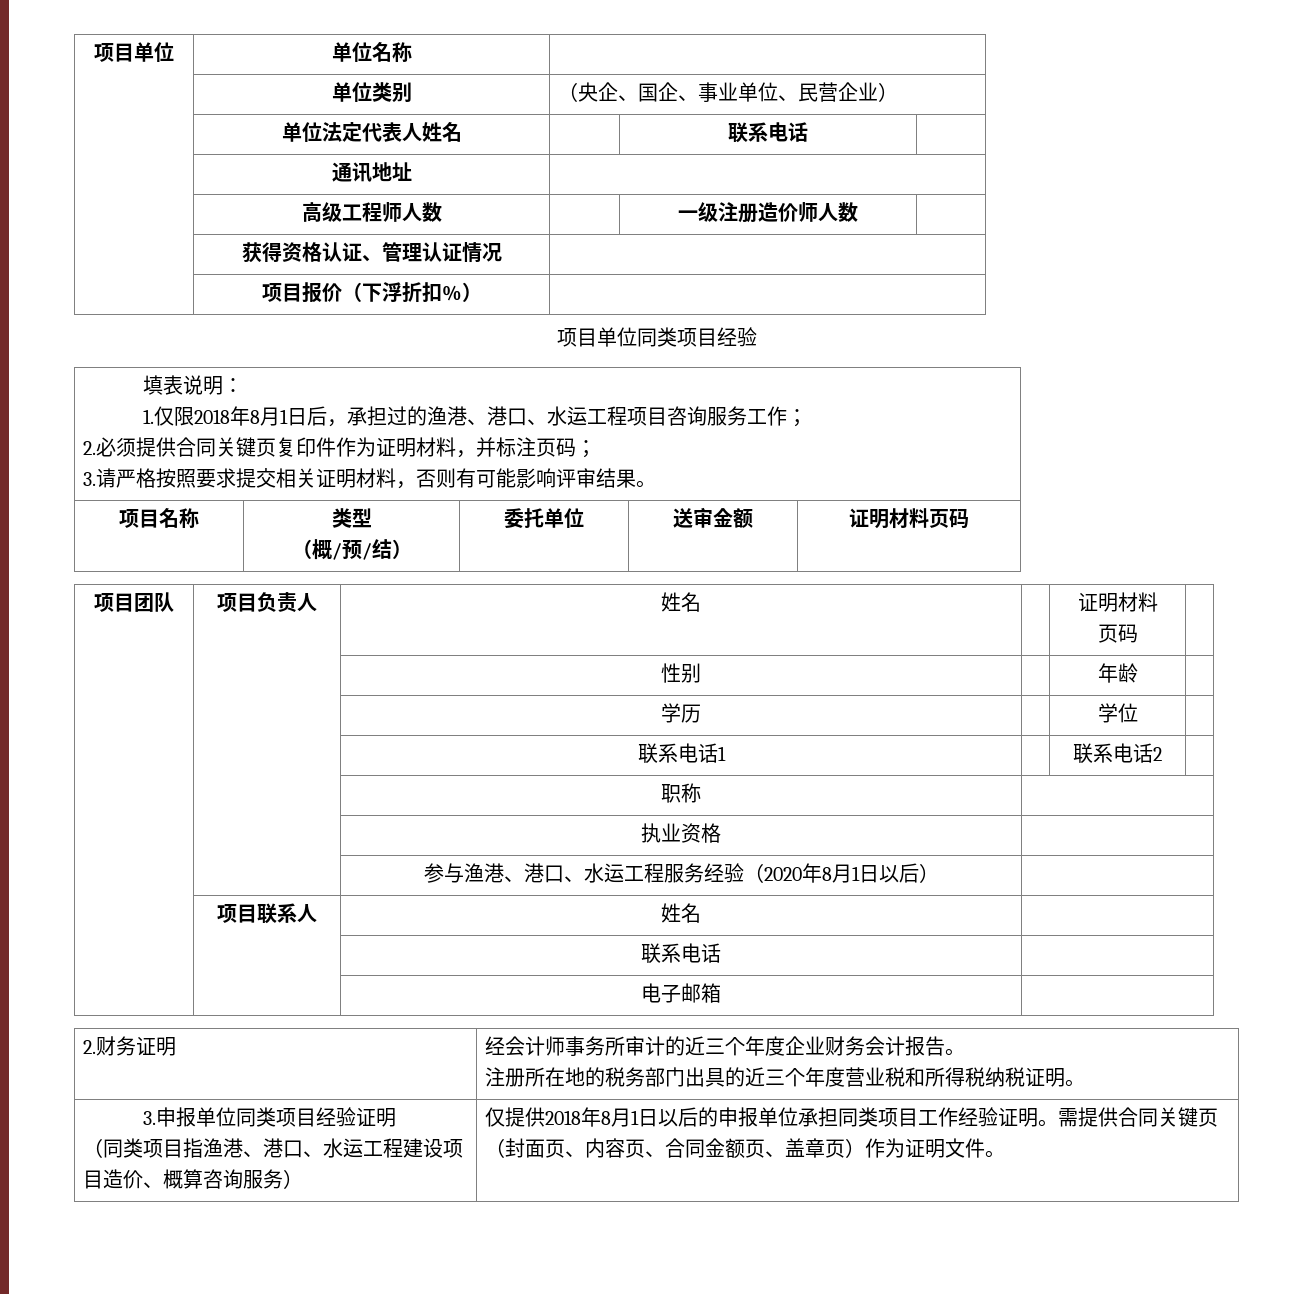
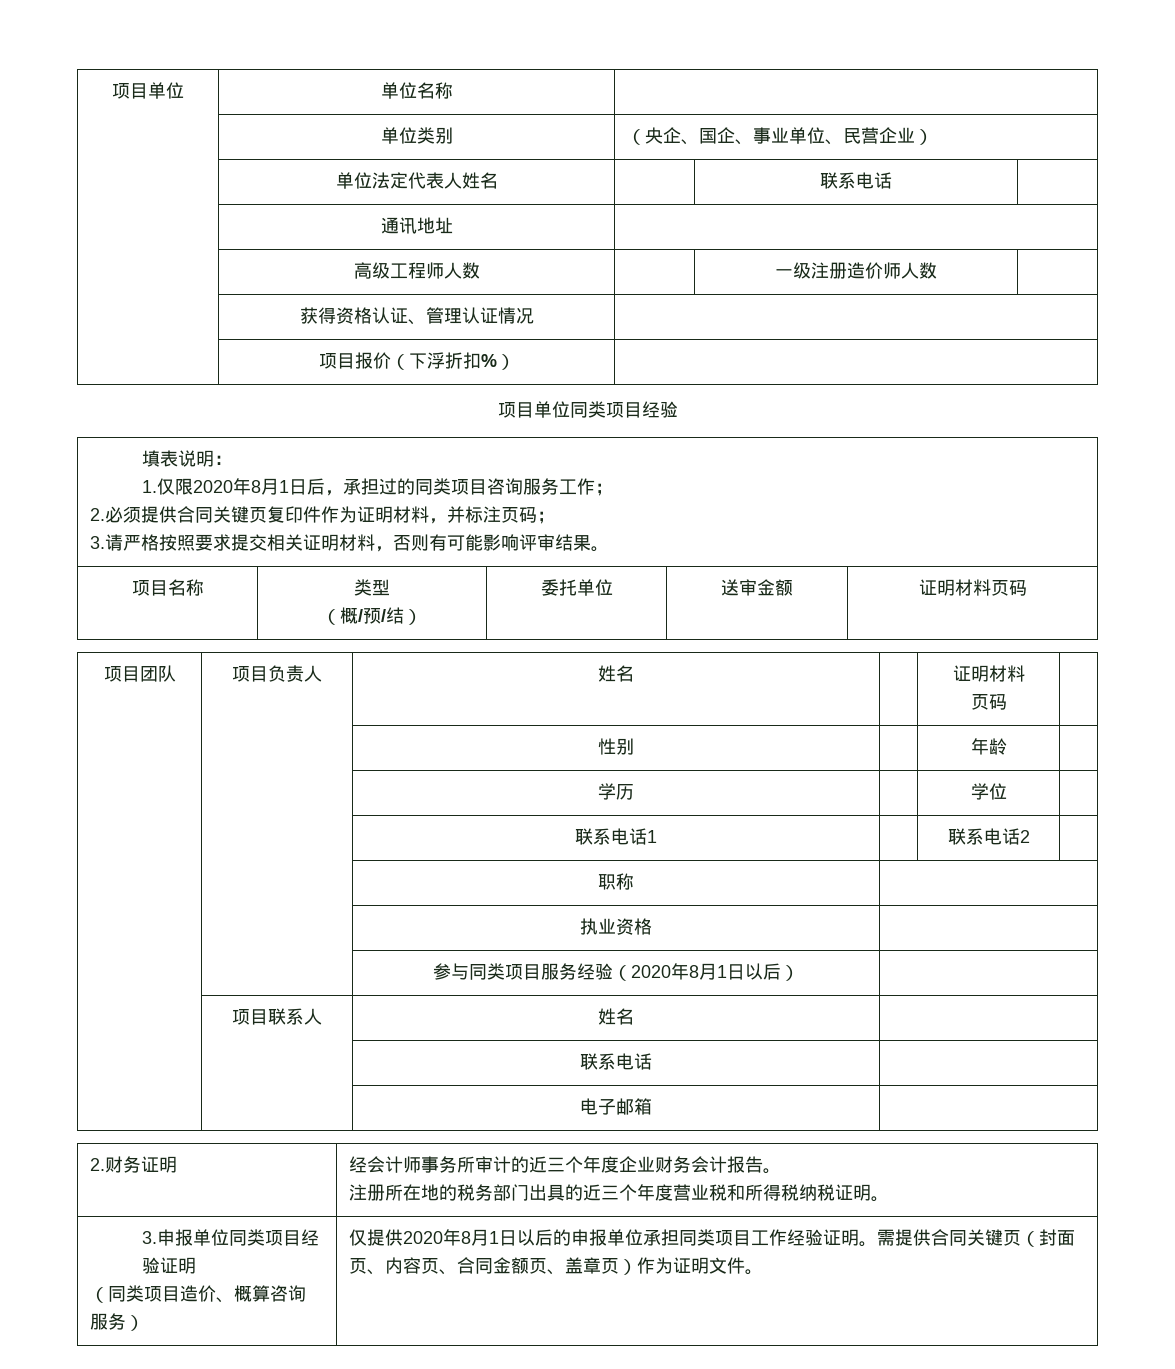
- 1.仅限2018年8月1日后，承担过的渔港、港口、水运工程项目咨询服务工作；
+ 1.仅限2020年8月1日后，承担过的同类项目咨询服务工作；
- | | 参与渔港、港口、水运工程服务经验（2020年8月1日以后） |
+ | | 参与同类项目服务经验（2020年8月1日以后） |
- （同类项目指渔港、港口、水运工程建设项目造价、概算咨询服务）
+ （同类项目造价、概算咨询服务）
- 仅提供2018年8月1日以后的申报单位承担同类项目工作经验证明。
+ 仅提供2020年8月1日以后的申报单位承担同类项目工作经验证明。

